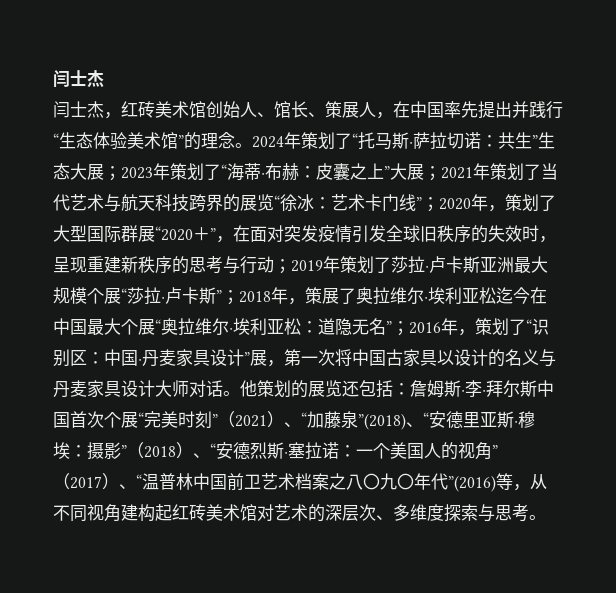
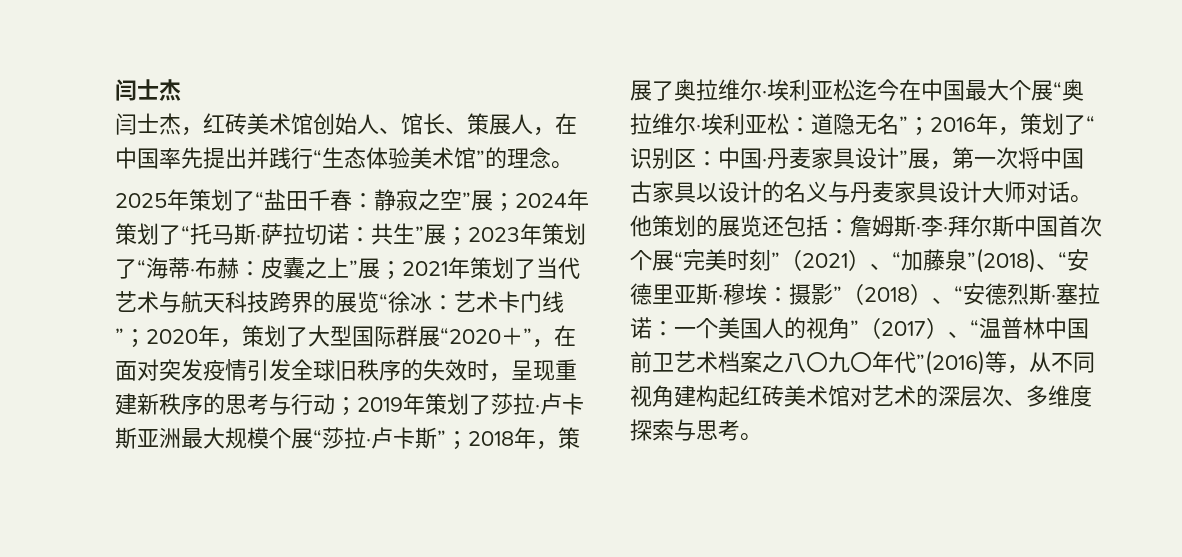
- 闫士杰，红砖美术馆创始人、馆长、策展人，在中国率先提出并践行“生态体验美术馆”的理念。2024年策划了“托马斯·萨拉切诺：
+ 闫士杰，红砖美术馆创始人、馆长、策展人，在中国率先提出并践行“生态体验美术馆”的理念。
+ 2025年策划了“盐田千春：静寂之空”展；2024年策划了“托马斯·萨拉切诺：
- 共生”生态大展；
+ 共生”展；
- 皮囊之上”大展；
+ 皮囊之上”展；

